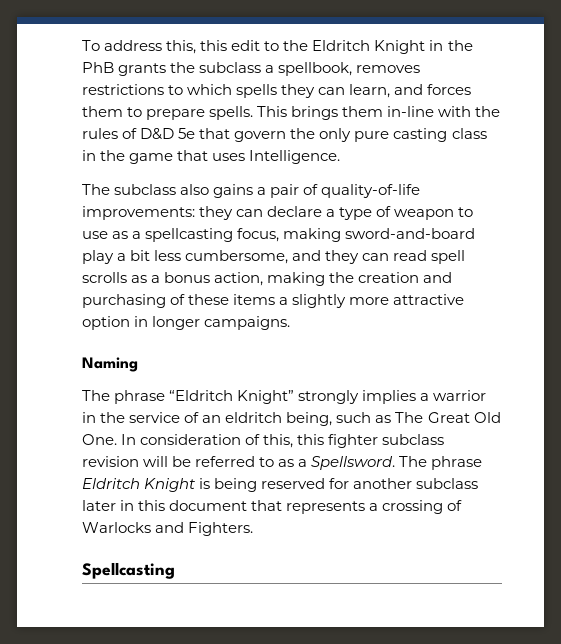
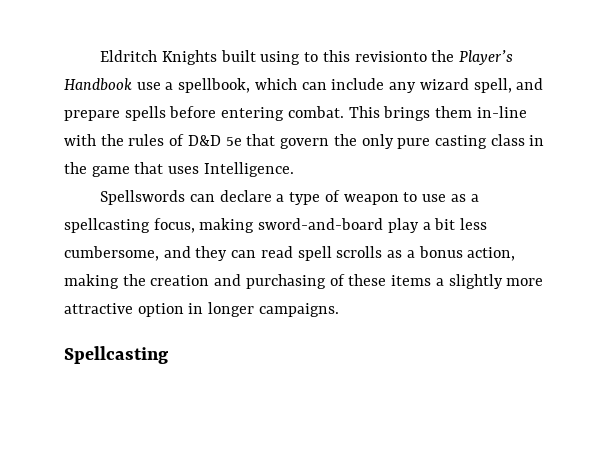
- To address this, this edit to the Eldritch Knight in the PhB grants the subclass a spellbook, removes restrictions to which spells they can learn, and forces them to prepare spells.
+ Eldritch Knights built using to this revisionto the Player’s Handbook use a spellbook, which can include any wizard spell, and prepare spells before entering combat.
- The subclass also gains a pair of quality-of-life improvements: they can declare a type of weapon to use as a spellcasting focus, making sword-and-board play a bit less cumbersome, and they can read spell scrolls as a bonus action, making the creation and purchasing of these items a slightly more attractive option in longer campaigns.
+ Spellswords can declare a type of weapon to use as a spellcasting focus, making sword-and-board play a bit less cumbersome, and they can read spell scrolls as a bonus action, making the creation and purchasing of these items a slightly more attractive option in longer campaigns.
- Naming
- The phrase “Eldritch Knight” strongly implies a warrior in the service of an eldritch being, such as The Great Old One. In consideration of this, this fighter subclass revision will be referred to as a Spellsword. The phrase Eldritch Knight is being reserved for another subclass later in this document that represents a crossing of Warlocks and Fighters.

